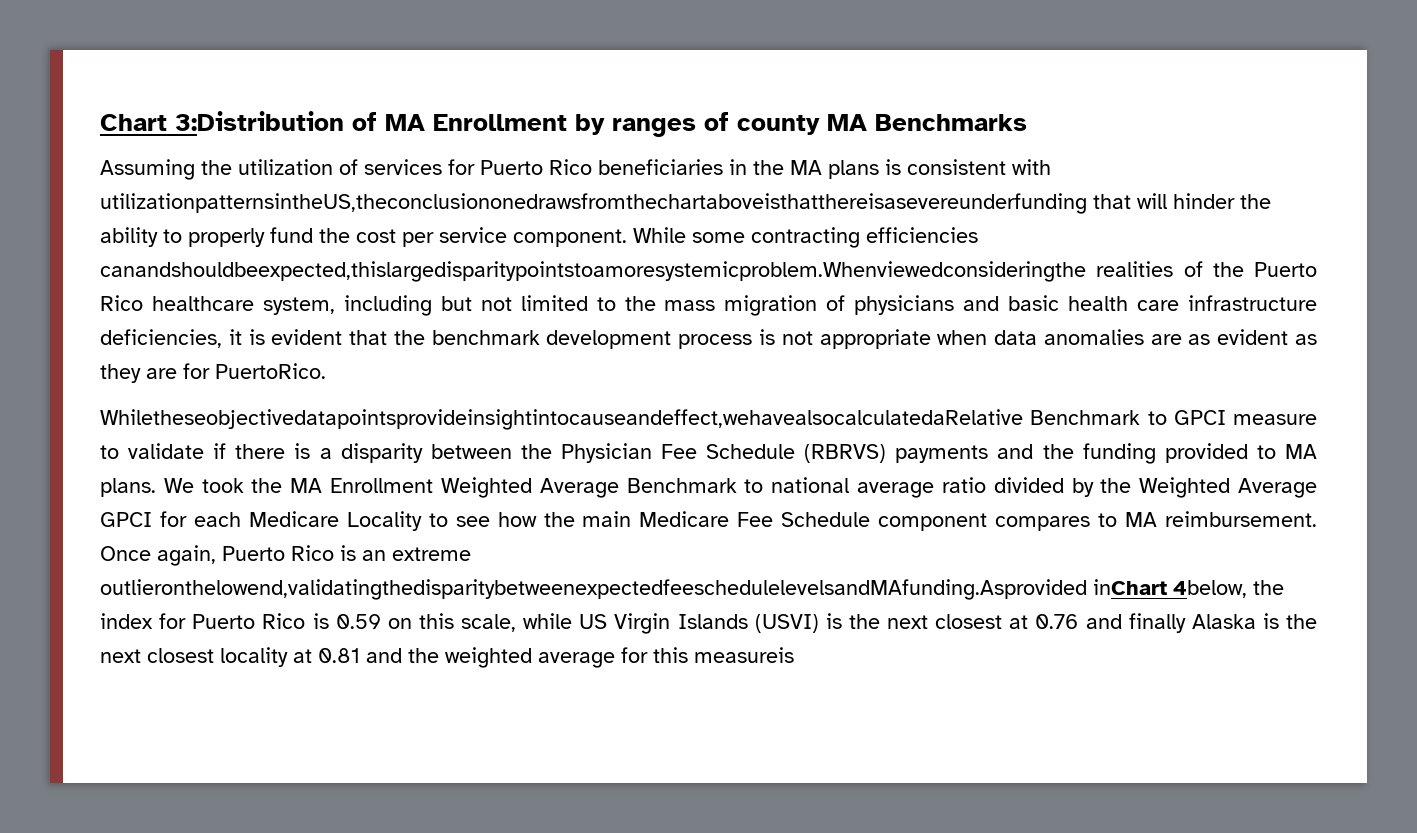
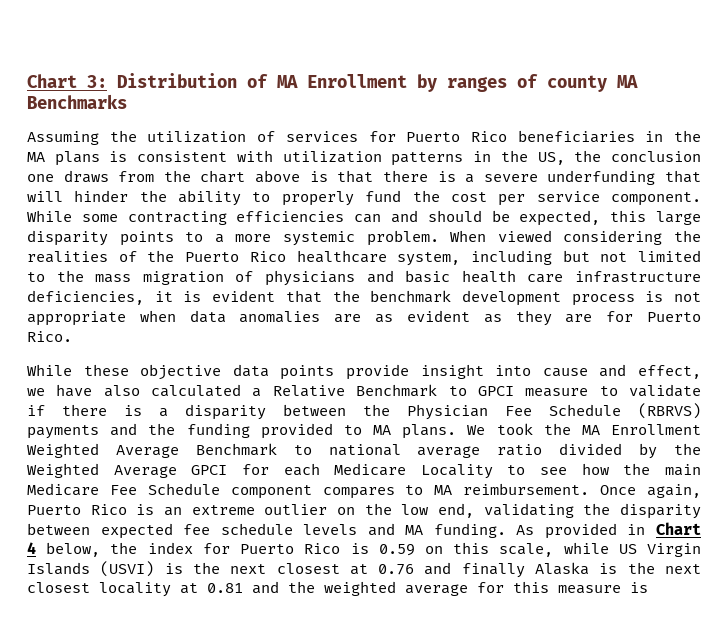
- Chart 3:Distribution of MA Enrollment by ranges of county MA Benchmarks
+ Chart 3: Distribution of MA Enrollment by ranges of county MA Benchmarks
- Assuming the utilization of services for Puerto Rico beneficiaries in the MA plans is consistent with utilizationpatternsintheUS,theconclusiononedrawsfromthechartaboveisthatthereisasevereunderfunding that will hinder the ability to properly fund the cost per service component.
+ Assuming the utilization of services for Puerto Rico beneficiaries in the MA plans is consistent with utilization patterns in the US, the conclusion one draws from the chart above is that there is a severe underfunding that will hinder the ability to properly fund the cost per service component.
- While some contracting efficiencies canandshouldbeexpected,thislargedisparitypointstoamoresystemicproblem.Whenviewedconsideringthe realities of the Puerto Rico healthcare system, including but not limited to the mass migration of physicians and basic health care infrastructure deficiencies, it is evident that the benchmark development process is not appropriate when data anomalies are as evident as they are for PuertoRico.
- Whiletheseobjectivedatapointsprovideinsightintocauseandeffect,wehavealsocalculatedaRelative Benchmark to GPCI measure to validate if there is a disparity between the Physician Fee Schedule (RBRVS) payments and the funding provided to MA plans.
+ While some contracting efficiencies can and should be expected, this large disparity points to a more systemic problem. When viewed considering the realities of the Puerto Rico healthcare system, including but not limited to the mass migration of physicians and basic health care infrastructure deficiencies, it is evident that the benchmark development process is not appropriate when data anomalies are as evident as they are for Puerto Rico.
+ While these objective data points provide insight into cause and effect, we have also calculated a Relative Benchmark to GPCI measure to validate if there is a disparity between the Physician Fee Schedule (RBRVS) payments and the funding provided to MA plans.
- Once again, Puerto Rico is an extreme outlieronthelowend,validatingthedisparitybetweenexpectedfeeschedulelevelsandMAfunding.Asprovided inChart 4below, the index for Puerto Rico is 0.59 on this scale, while US Virgin Islands (USVI) is the next closest at 0.76 and finally Alaska is the next closest locality at 0.81 and the weighted average for this measureis
+ Once again, Puerto Rico is an extreme outlier on the low end, validating the disparity between expected fee schedule levels and MA funding. As provided in Chart 4 below, the index for Puerto Rico is 0.59 on this scale, while US Virgin Islands (USVI) is the next closest at 0.76 and finally Alaska is the next closest locality at 0.81 and the weighted average for this measure is

